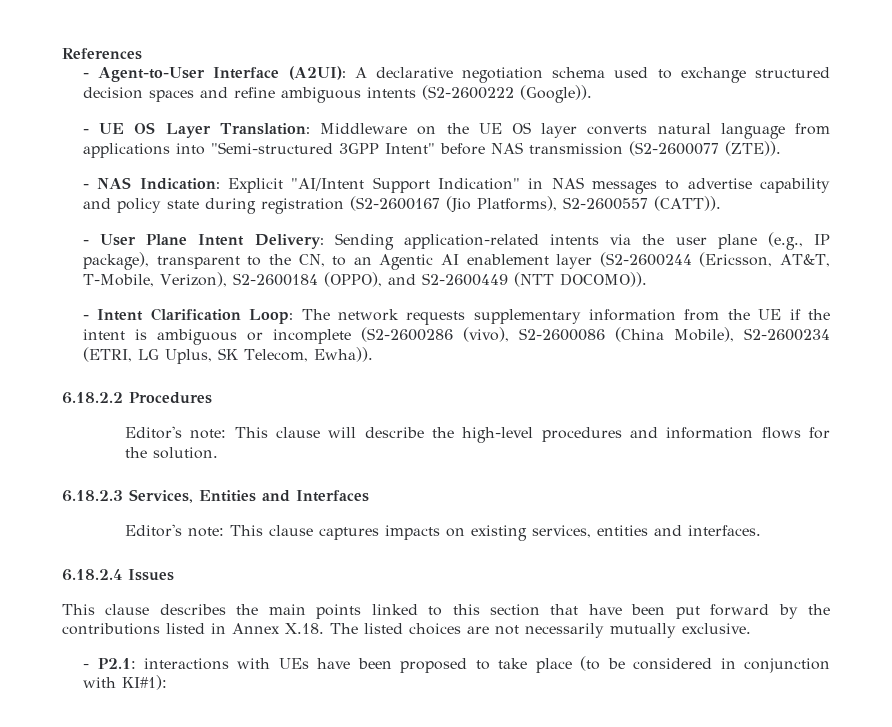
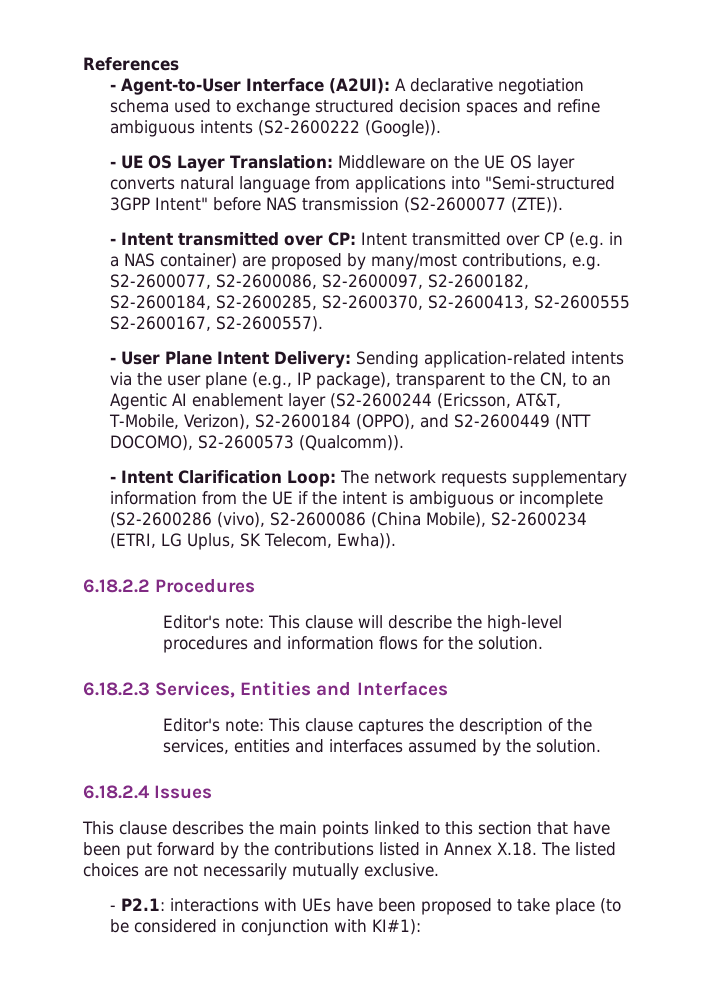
- - NAS Indication: Explicit "AI/Intent Support Indication" in NAS messages to advertise capability and policy state during registration (S2-2600167 (Jio Platforms), S2-2600557 (CATT)).
+ - Intent transmitted over CP: Intent transmitted over CP (e.g. in a NAS container) are proposed by many/most contributions, e.g. S2-2600077, S2-2600086, S2-2600097, S2-2600182, S2-2600184, S2-2600285, S2-2600370, S2-2600413, S2-2600555 S2-2600167, S2-2600557).
- - User Plane Intent Delivery: Sending application-related intents via the user plane (e.g., IP package), transparent to the CN, to an Agentic AI enablement layer (S2-2600244 (Ericsson, AT&T, T-Mobile, Verizon), S2-2600184 (OPPO), and S2-2600449 (NTT DOCOMO)).
+ - User Plane Intent Delivery: Sending application-related intents via the user plane (e.g., IP package), transparent to the CN, to an Agentic AI enablement layer (S2-2600244 (Ericsson, AT&T, T-Mobile, Verizon), S2-2600184 (OPPO), and S2-2600449 (NTT DOCOMO), S2-2600573 (Qualcomm)).
- Editor's note: This clause captures impacts on existing services, entities and interfaces.
+ Editor's note: This clause captures the description of the services, entities and interfaces assumed by the solution.

